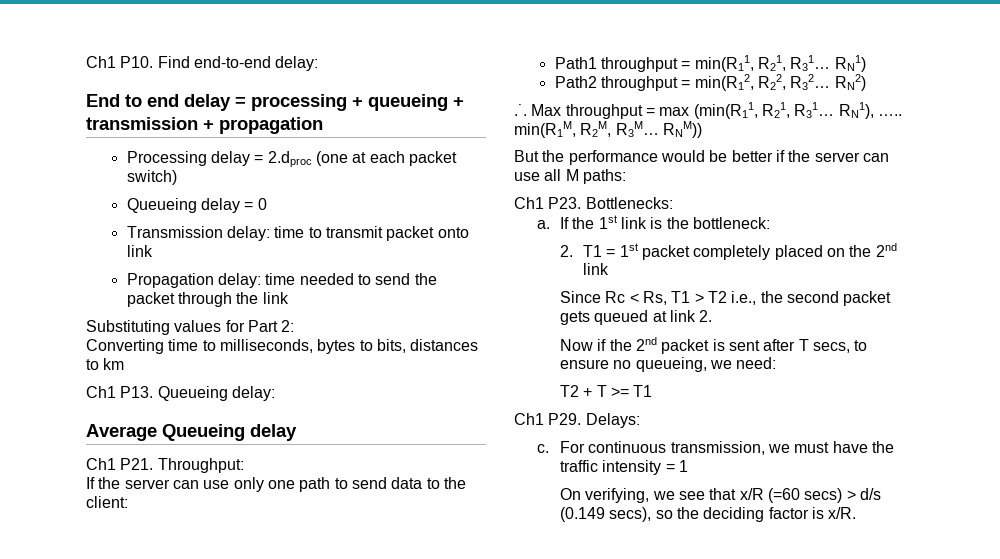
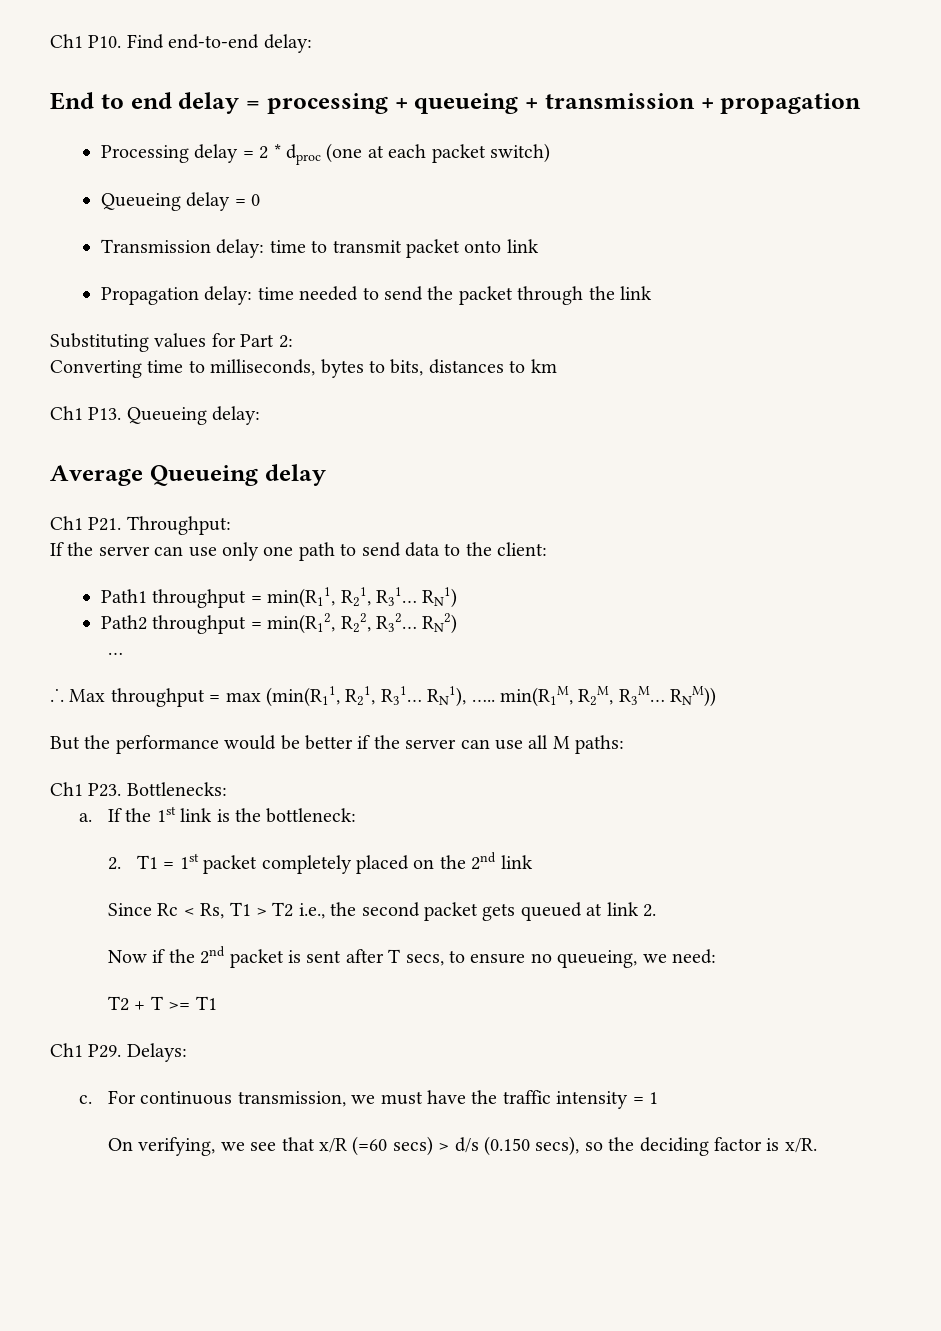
- Processing delay = 2.dproc (one at each packet switch)
+ Processing delay = 2 * dproc (one at each packet switch)
+ …
- On verifying, we see that x/R (=60 secs) > d/s (0.149 secs), so the deciding factor is x/R.
+ On verifying, we see that x/R (=60 secs) > d/s (0.150 secs), so the deciding factor is x/R.

